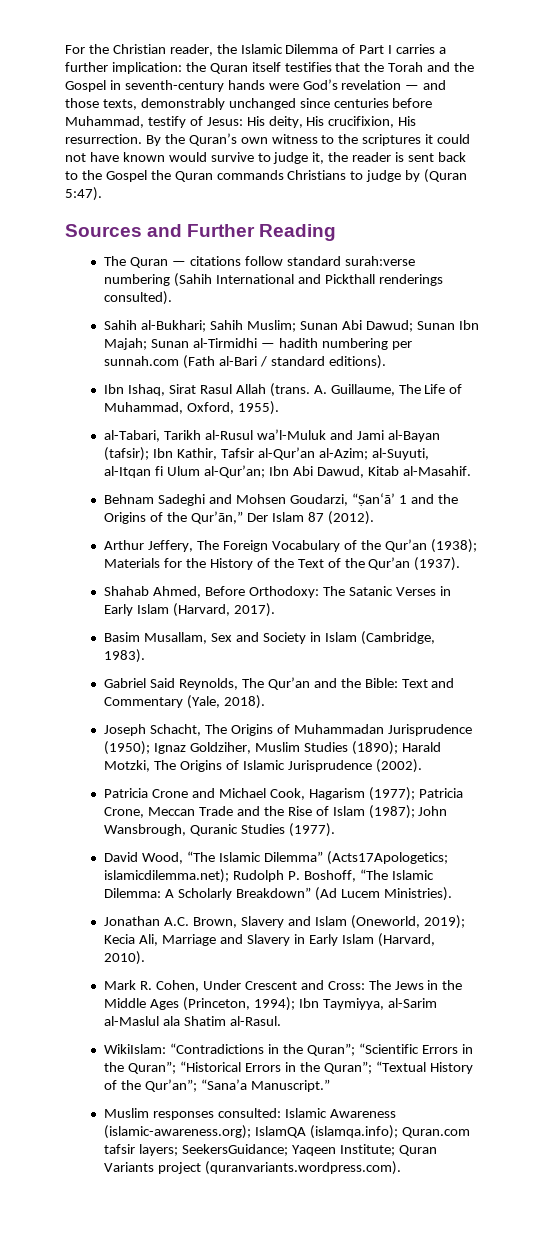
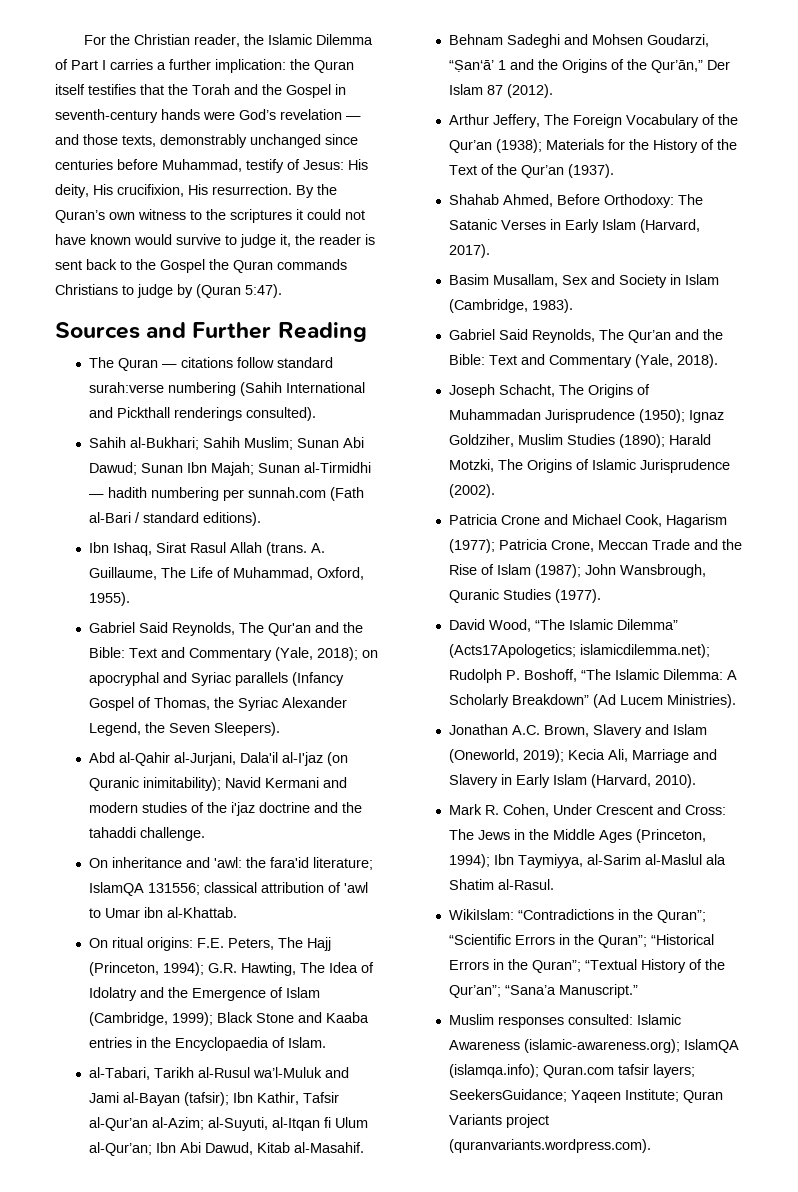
+ Gabriel Said Reynolds, The Qur'an and the Bible: Text and Commentary (Yale, 2018); on apocryphal and Syriac parallels (Infancy Gospel of Thomas, the Syriac Alexander Legend, the Seven Sleepers).
+ Abd al-Qahir al-Jurjani, Dala'il al-I'jaz (on Quranic inimitability); Navid Kermani and modern studies of the i'jaz doctrine and the tahaddi challenge.
+ On inheritance and 'awl: the fara'id literature; IslamQA 131556; classical attribution of 'awl to Umar ibn al-Khattab.
+ On ritual origins: F.E. Peters, The Hajj (Princeton, 1994); G.R. Hawting, The Idea of Idolatry and the Emergence of Islam (Cambridge, 1999); Black Stone and Kaaba entries in the Encyclopaedia of Islam.

